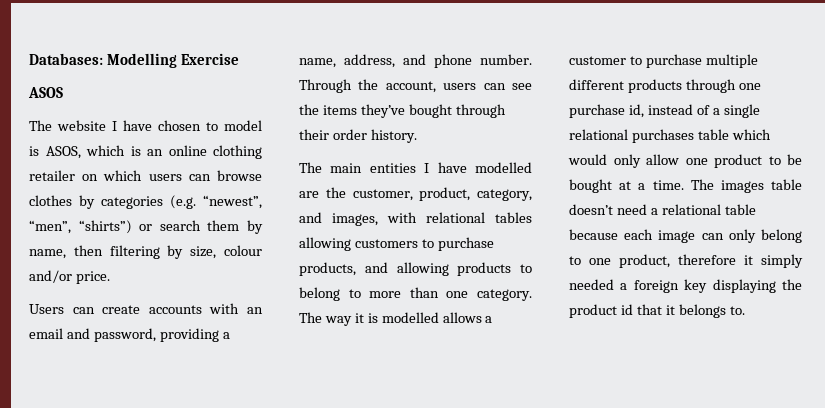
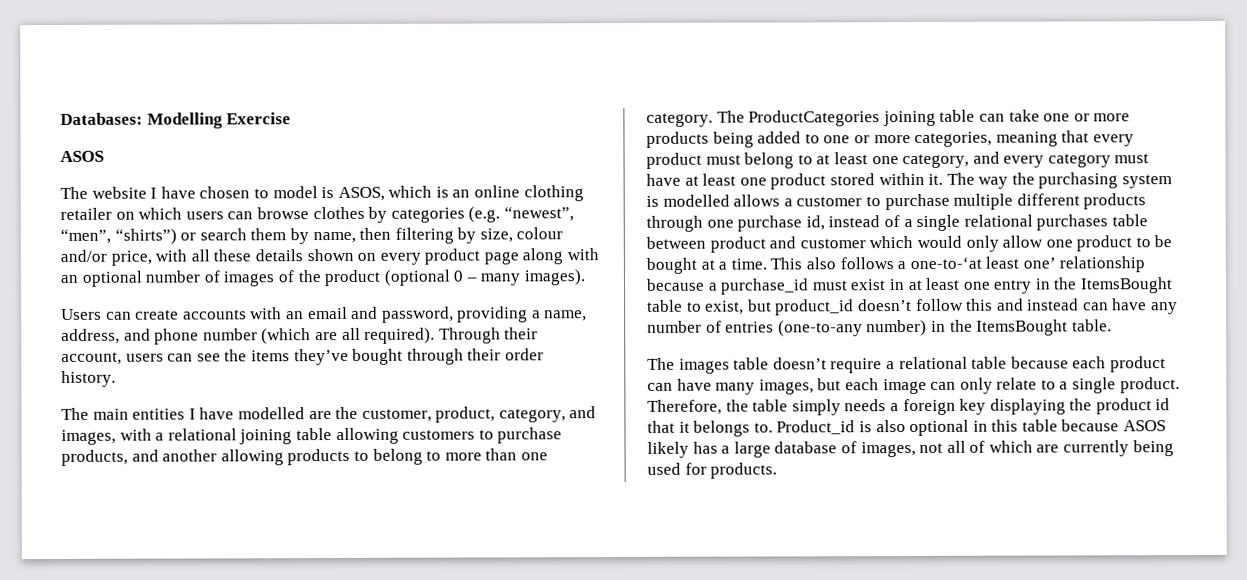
- The website I have chosen to model is ASOS, which is an online clothing retailer on which users can browse clothes by categories (e.g. “newest”, “men”, “shirts”) or search them by name, then filtering by size, colour and/or price.
+ The website I have chosen to model is ASOS, which is an online clothing retailer on which users can browse clothes by categories (e.g. “newest”, “men”, “shirts”) or search them by name, then filtering by size, colour and/or price, with all these details shown on every product page along with an optional number of images of the product (optional 0 – many images).
- Users can create accounts with an email and password, providing a name, address, and phone number. Through the account, users can see the items they’ve bought through their order history.
+ Users can create accounts with an email and password, providing a name, address, and phone number (which are all required). Through their account, users can see the items they’ve bought through their order history.
- The main entities I have modelled are the customer, product, category, and images, with relational tables allowing customers to purchase products, and allowing products to belong to more than one category.
+ The main entities I have modelled are the customer, product, category, and images, with a relational joining table allowing customers to purchase products, and another allowing products to belong to more than one category.
- The way it is modelled allows a customer to purchase multiple different products through one purchase id, instead of a single relational purchases table which would only allow one product to be bought at a time. The images table doesn’t need a relational table because each image can only belong to one product, therefore it simply needed a foreign key displaying the product id that it belongs to.
+ The ProductCategories joining table can take one or more products being added to one or more categories, meaning that every product must belong to at least one category, and every category must have at least one product stored within it. The way the purchasing system is modelled allows a customer to purchase multiple different products through one purchase id, instead of a single relational purchases table between product and customer which would only allow one product to be bought at a time. This also follows a one-to-‘at least one’ relationship because a purchase_id must exist in at least one entry in the ItemsBought table to exist, but product_id doesn’t follow this and instead can have any number of entries (one-to-any number) in the ItemsBought table.
+ The images table doesn’t require a relational table because each product can have many images, but each image can only relate to a single product. Therefore, the table simply needs a foreign key displaying the product id that it belongs to.
+ Product_id is also optional in this table because ASOS likely has a large database of images, not all of which are currently being used for products.

